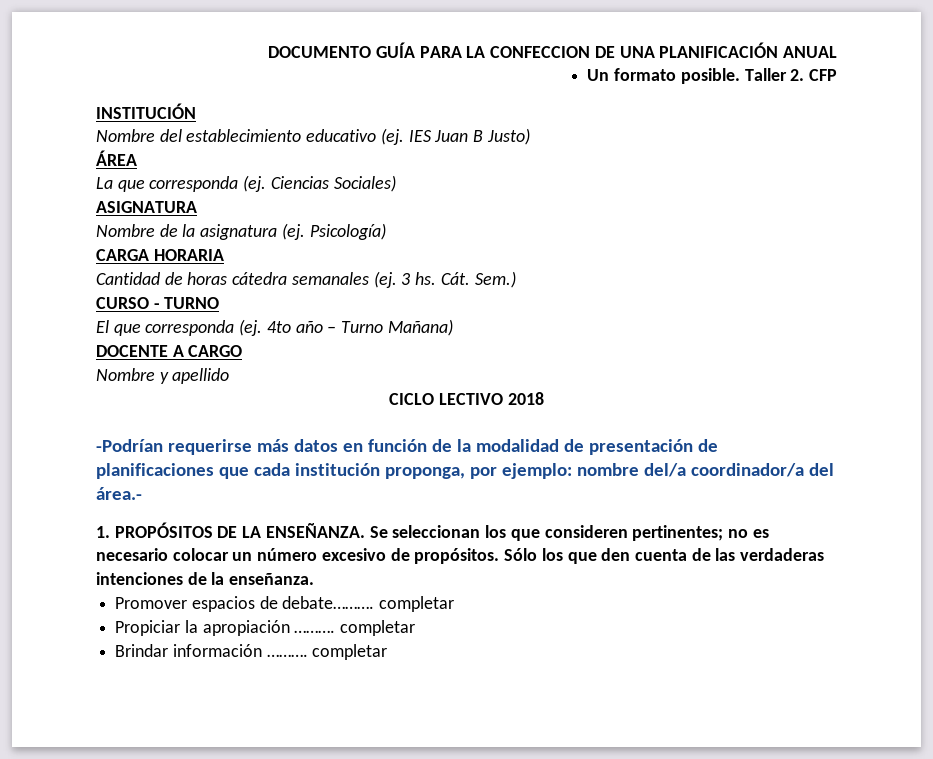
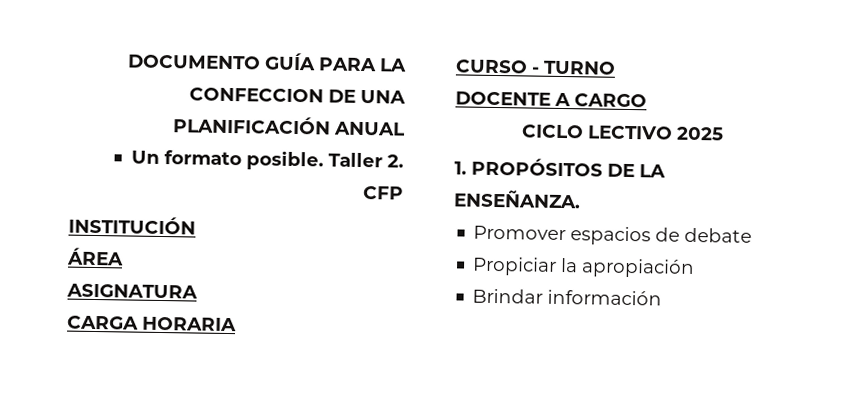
- Nombre del establecimiento educativo (ej. IES Juan B Justo)
  ÁREA
- La que corresponda (ej. Ciencias Sociales)
  ASIGNATURA
- Nombre de la asignatura (ej. Psicología)
  CARGA HORARIA
- Cantidad de horas cátedra semanales (ej. 3 hs. Cát. Sem.)
  CURSO - TURNO
- El que corresponda (ej. 4to año – Turno Mañana)
- Nombre y apellido
- CICLO LECTIVO 2018
- -Podrían requerirse más datos en función de la modalidad de presentación de planificaciones que cada institución proponga, por ejemplo: nombre del/a coordinador/a del área.-
+ CICLO LECTIVO 2025
- Se seleccionan los que consideren pertinentes; no es necesario colocar un número excesivo de propósitos. Sólo los que den cuenta de las verdaderas intenciones de la enseñanza.
- Promover espacios de debate………. completar
+ Promover espacios de debate
- Propiciar la apropiación ………. completar
+ Propiciar la apropiación
- Brindar información ………. completar
+ Brindar información

